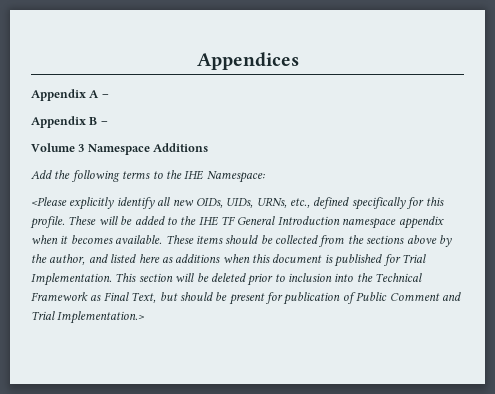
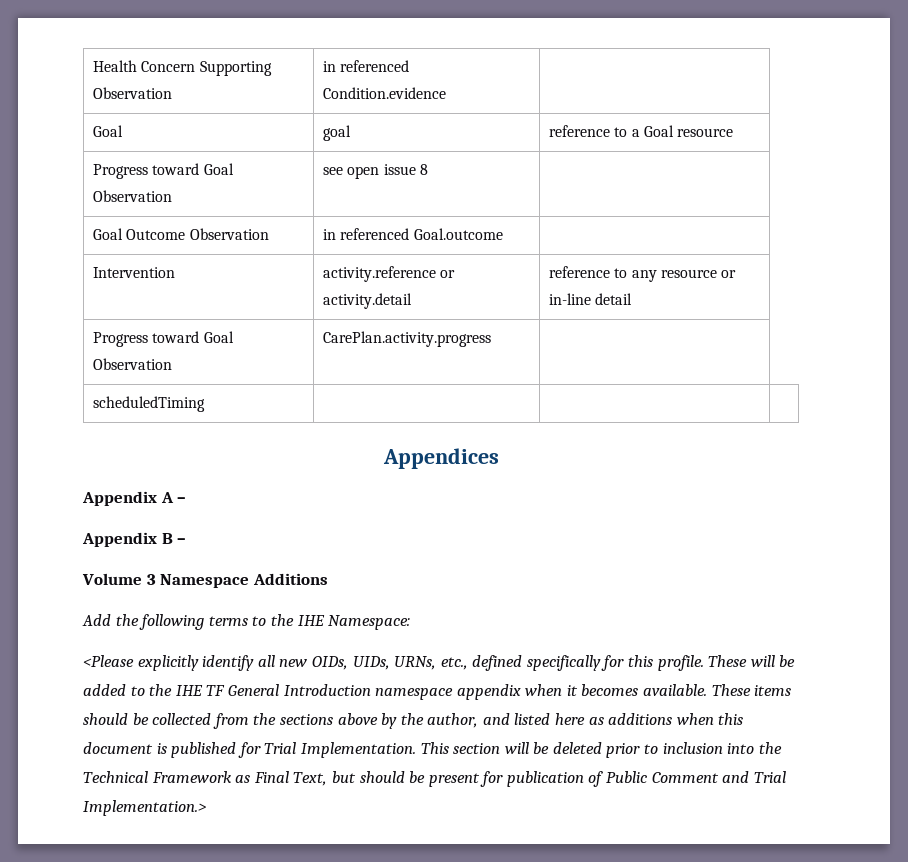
+ Health Concern Supporting Observation | in referenced Condition.evidence |
+ Goal | goal | reference to a Goal resource
+ Progress toward Goal Observation | see open issue 8 |
+ Goal Outcome Observation | in referenced Goal.outcome |
+ Intervention | activity.reference or activity.detail | reference to any resource or in-line detail
+ Progress toward Goal Observation | CarePlan.activity.progress |
+ scheduledTiming | | |

